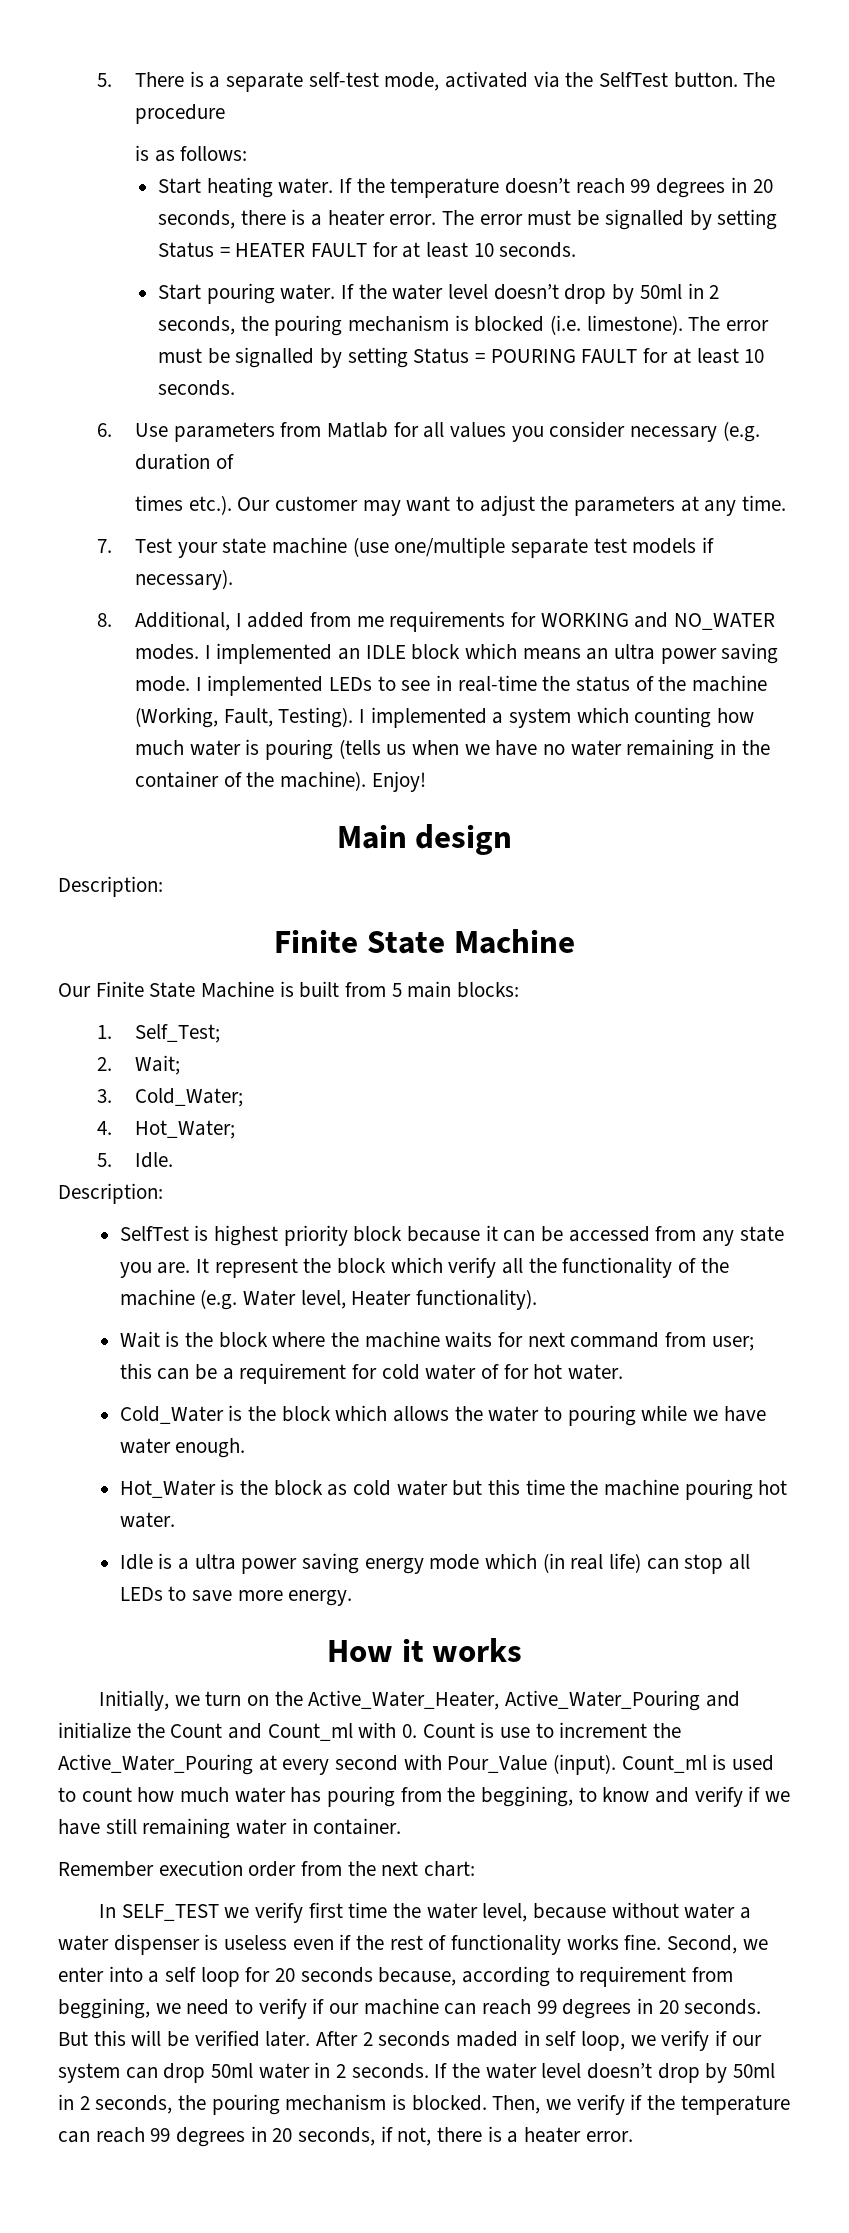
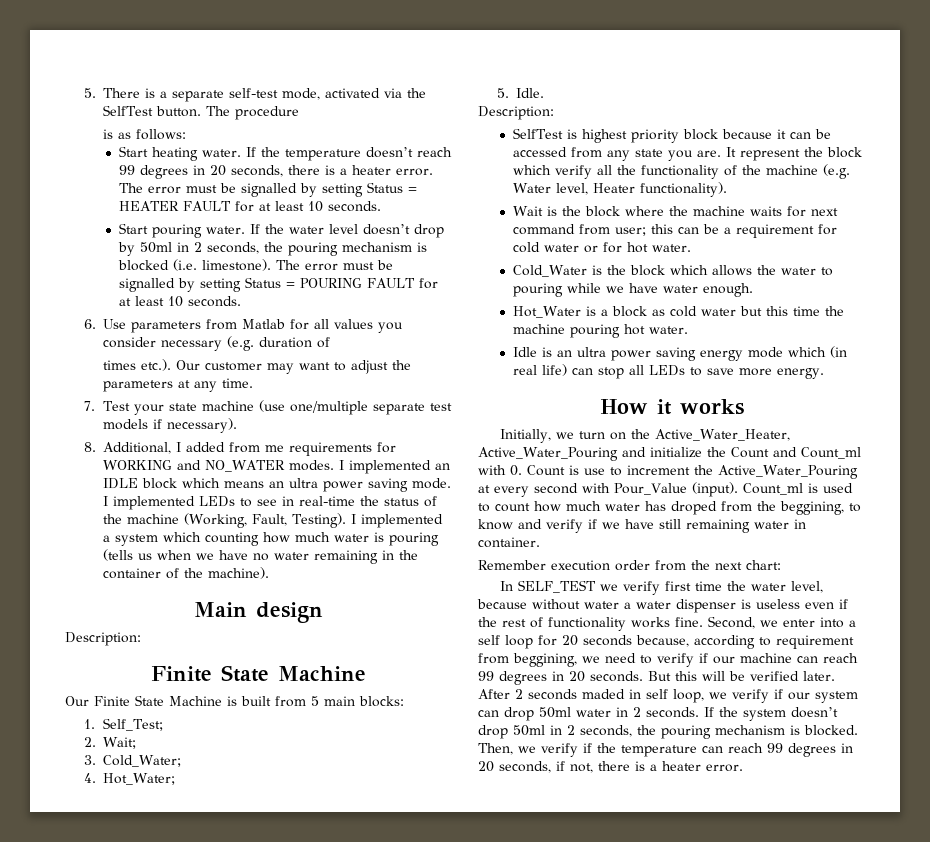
- Enjoy!
- Wait is the block where the machine waits for next command from user; this can be a requirement for cold water of for hot water.
+ Wait is the block where the machine waits for next command from user; this can be a requirement for cold water or for hot water.
- Hot_Water is the block as cold water but this time the machine pouring hot water.
+ Hot_Water is a block as cold water but this time the machine pouring hot water.
- Idle is a ultra power saving energy mode which (in real life) can stop all LEDs to save more energy.
+ Idle is an ultra power saving energy mode which (in real life) can stop all LEDs to save more energy.
- Count_ml is used to count how much water has pouring from the beggining, to know and verify if we have still remaining water in container.
+ Count_ml is used to count how much water has droped from the beggining, to know and verify if we have still remaining water in container.
- If the water level doesn’t drop by 50ml in 2 seconds, the pouring mechanism is blocked.
+ If the system doesn’t drop 50ml in 2 seconds, the pouring mechanism is blocked.

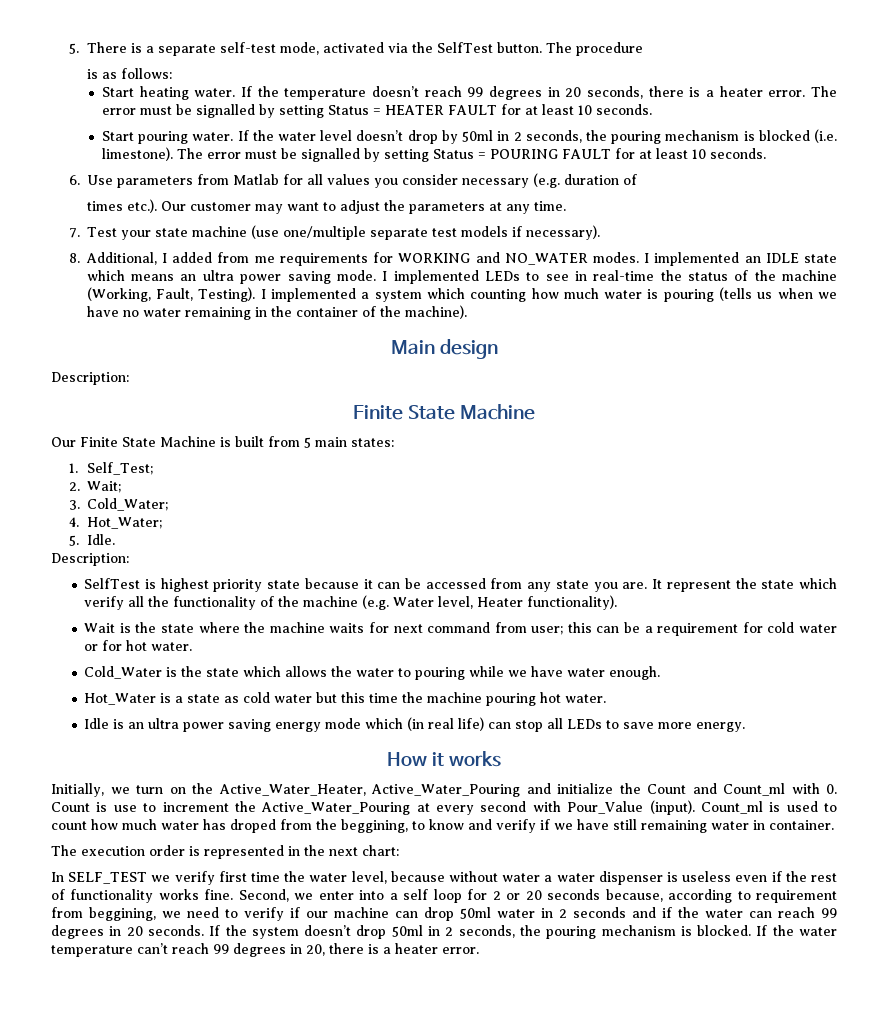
- I implemented an IDLE block which means an ultra power saving mode.
+ I implemented an IDLE state which means an ultra power saving mode.
- Our Finite State Machine is built from 5 main blocks:
+ Our Finite State Machine is built from 5 main states:
- SelfTest is highest priority block because it can be accessed from any state you are.
+ SelfTest is highest priority state because it can be accessed from any state you are.
- It represent the block which verify all the functionality of the machine (e.g. Water level, Heater functionality).
+ It represent the state which verify all the functionality of the machine (e.g. Water level, Heater functionality).
- Wait is the block where the machine waits for next command from user; this can be a requirement for cold water or for hot water.
+ Wait is the state where the machine waits for next command from user; this can be a requirement for cold water or for hot water.
- Cold_Water is the block which allows the water to pouring while we have water enough.
+ Cold_Water is the state which allows the water to pouring while we have water enough.
- Hot_Water is a block as cold water but this time the machine pouring hot water.
+ Hot_Water is a state as cold water but this time the machine pouring hot water.
- Remember execution order from the next chart:
+ The execution order is represented in the next chart:
- Second, we enter into a self loop for 20 seconds because, according to requirement from beggining, we need to verify if our machine can reach 99 degrees in 20 seconds.
+ Second, we enter into a self loop for 2 or 20 seconds because, according to requirement from beggining, we need to verify if our machine can drop 50ml water in 2 seconds and if the water can reach 99 degrees in 20 seconds.
- But this will be verified later. After 2 seconds maded in self loop, we verify if our system can drop 50ml water in 2 seconds.
- Then, we verify if the temperature can reach 99 degrees in 20 seconds, if not, there is a heater error.
+ If the water temperature can’t reach 99 degrees in 20, there is a heater error.

